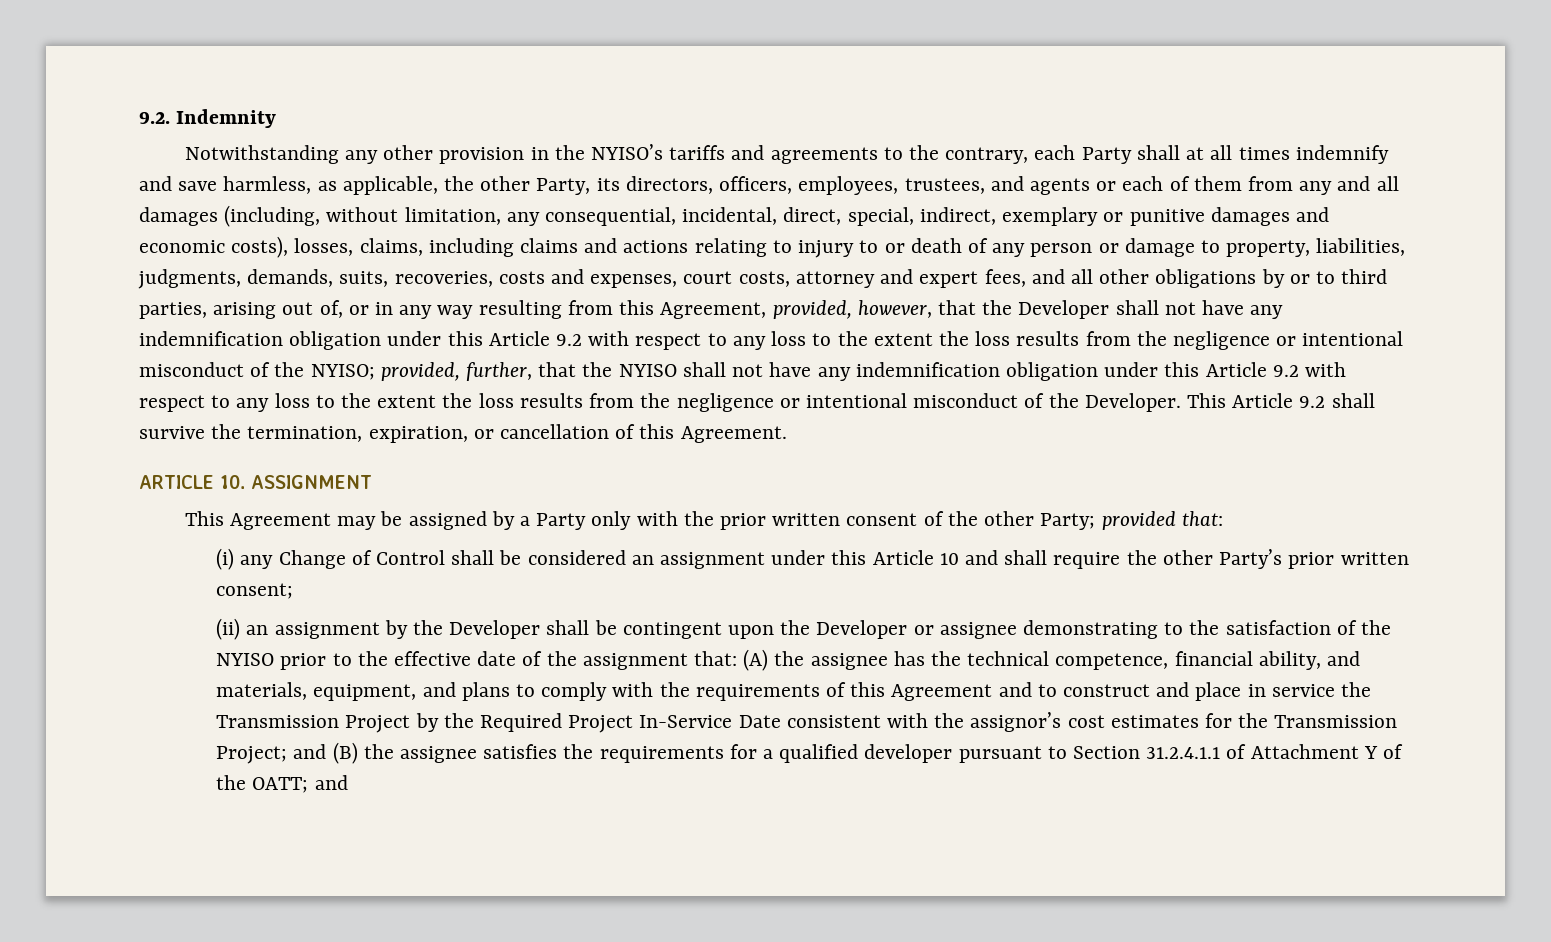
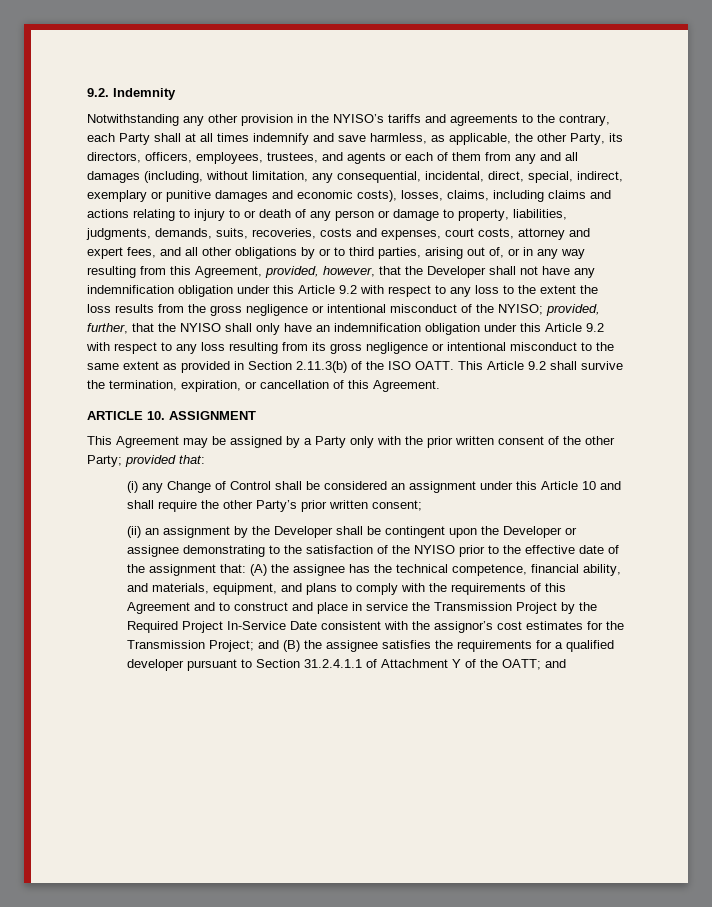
- Notwithstanding any other provision in the NYISO’s tariffs and agreements to the contrary, each Party shall at all times indemnify and save harmless, as applicable, the other Party, its directors, officers, employees, trustees, and agents or each of them from any and all damages (including, without limitation, any consequential, incidental, direct, special, indirect, exemplary or punitive damages and economic costs), losses, claims, including claims and actions relating to injury to or death of any person or damage to property, liabilities, judgments, demands, suits, recoveries, costs and expenses, court costs, attorney and expert fees, and all other obligations by or to third parties, arising out of, or in any way resulting from this Agreement, provided, however, that the Developer shall not have any indemnification obligation under this Article 9.2 with respect to any loss to the extent the loss results from the negligence or intentional misconduct of the NYISO;
+ Notwithstanding any other provision in the NYISO’s tariffs and agreements to the contrary, each Party shall at all times indemnify and save harmless, as applicable, the other Party, its directors, officers, employees, trustees, and agents or each of them from any and all damages (including, without limitation, any consequential, incidental, direct, special, indirect, exemplary or punitive damages and economic costs), losses, claims, including claims and actions relating to injury to or death of any person or damage to property, liabilities, judgments, demands, suits, recoveries, costs and expenses, court costs, attorney and expert fees, and all other obligations by or to third parties, arising out of, or in any way resulting from this Agreement, provided, however, that the Developer shall not have any indemnification obligation under this Article 9.2 with respect to any loss to the extent the loss results from the gross negligence or intentional misconduct of the NYISO;
- provided, further, that the NYISO shall not have any indemnification obligation under this Article 9.2 with respect to any loss to the extent the loss results from the negligence or intentional misconduct of the Developer.
+ provided, further, that the NYISO shall only have an indemnification obligation under this Article 9.2 with respect to any loss resulting from its gross negligence or intentional misconduct to the same extent as provided in Section 2.11.3(b) of the ISO OATT.

